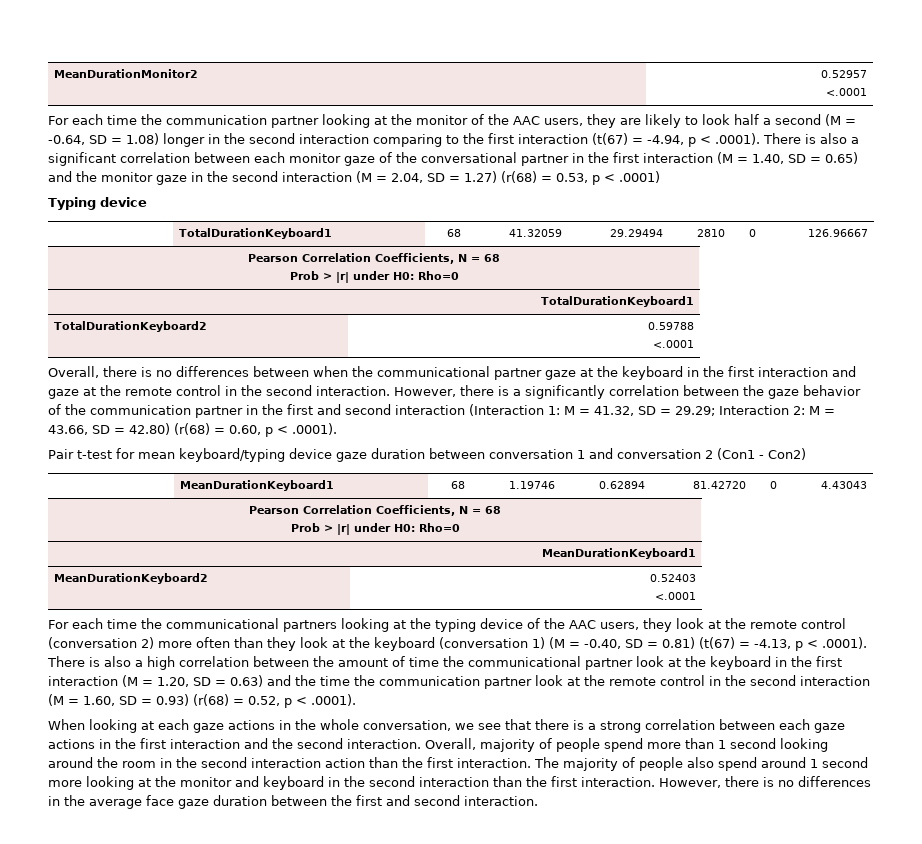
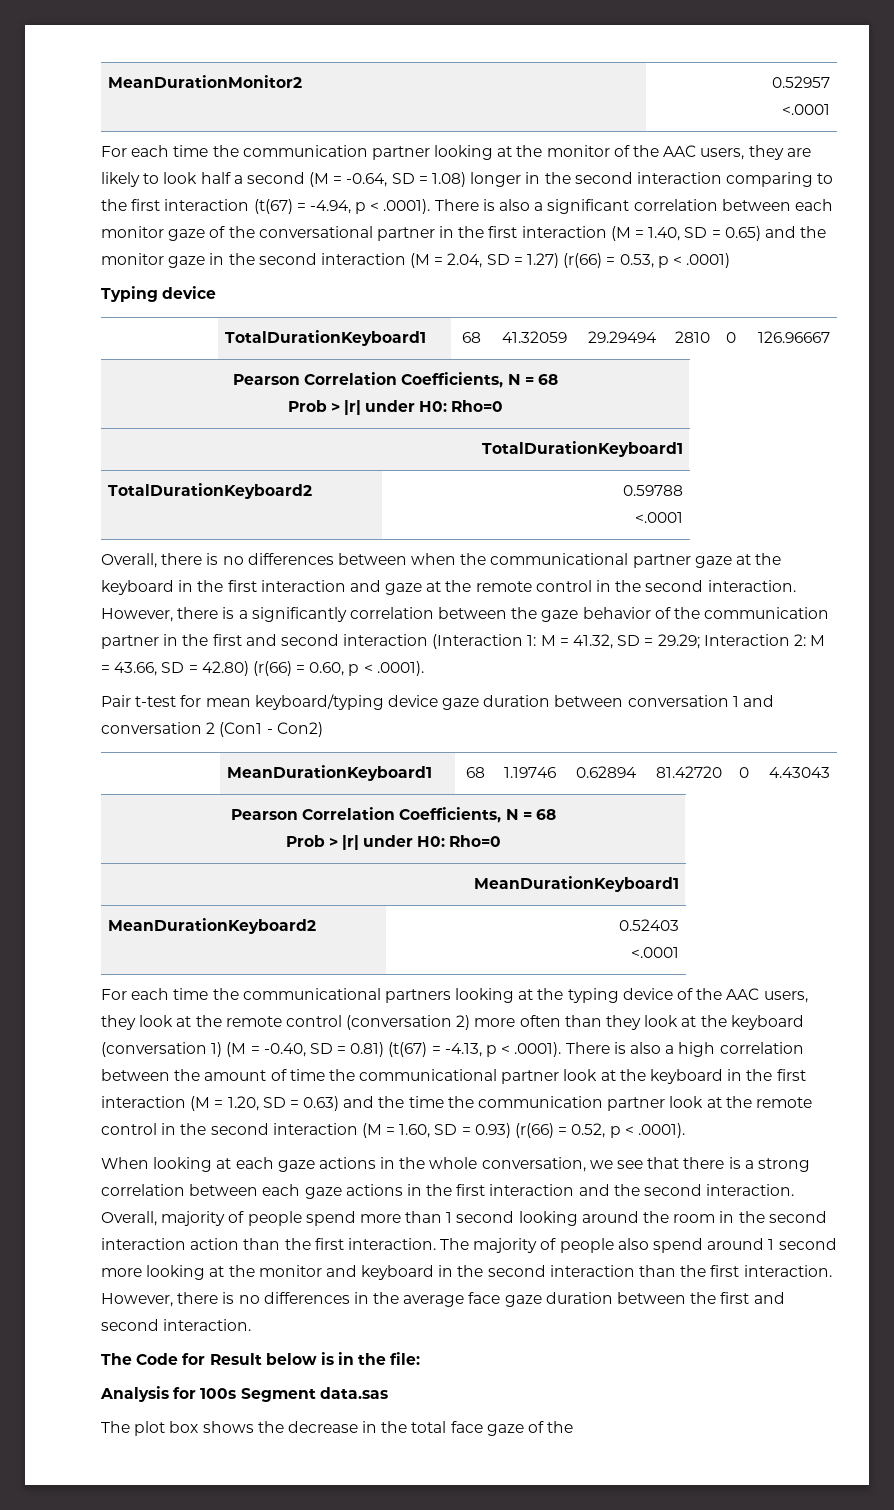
- For each time the communication partner looking at the monitor of the AAC users, they are likely to look half a second (M = -0.64, SD = 1.08) longer in the second interaction comparing to the first interaction (t(67) = -4.94, p < .0001). There is also a significant correlation between each monitor gaze of the conversational partner in the first interaction (M = 1.40, SD = 0.65) and the monitor gaze in the second interaction (M = 2.04, SD = 1.27) (r(68) = 0.53, p < .0001)
+ For each time the communication partner looking at the monitor of the AAC users, they are likely to look half a second (M = -0.64, SD = 1.08) longer in the second interaction comparing to the first interaction (t(67) = -4.94, p < .0001). There is also a significant correlation between each monitor gaze of the conversational partner in the first interaction (M = 1.40, SD = 0.65) and the monitor gaze in the second interaction (M = 2.04, SD = 1.27) (r(66) = 0.53, p < .0001)
- However, there is a significantly correlation between the gaze behavior of the communication partner in the first and second interaction (Interaction 1: M = 41.32, SD = 29.29; Interaction 2: M = 43.66, SD = 42.80) (r(68) = 0.60, p < .0001).
+ However, there is a significantly correlation between the gaze behavior of the communication partner in the first and second interaction (Interaction 1: M = 41.32, SD = 29.29; Interaction 2: M = 43.66, SD = 42.80) (r(66) = 0.60, p < .0001).
- For each time the communicational partners looking at the typing device of the AAC users, they look at the remote control (conversation 2) more often than they look at the keyboard (conversation 1) (M = -0.40, SD = 0.81) (t(67) = -4.13, p < .0001). There is also a high correlation between the amount of time the communicational partner look at the keyboard in the first interaction (M = 1.20, SD = 0.63) and the time the communication partner look at the remote control in the second interaction (M = 1.60, SD = 0.93) (r(68) = 0.52, p < .0001).
+ For each time the communicational partners looking at the typing device of the AAC users, they look at the remote control (conversation 2) more often than they look at the keyboard (conversation 1) (M = -0.40, SD = 0.81) (t(67) = -4.13, p < .0001). There is also a high correlation between the amount of time the communicational partner look at the keyboard in the first interaction (M = 1.20, SD = 0.63) and the time the communication partner look at the remote control in the second interaction (M = 1.60, SD = 0.93) (r(66) = 0.52, p < .0001).
+ The Code for Result below is in the file:
+ Analysis for 100s Segment data.sas
+ The plot box shows the decrease in the total face gaze of the

